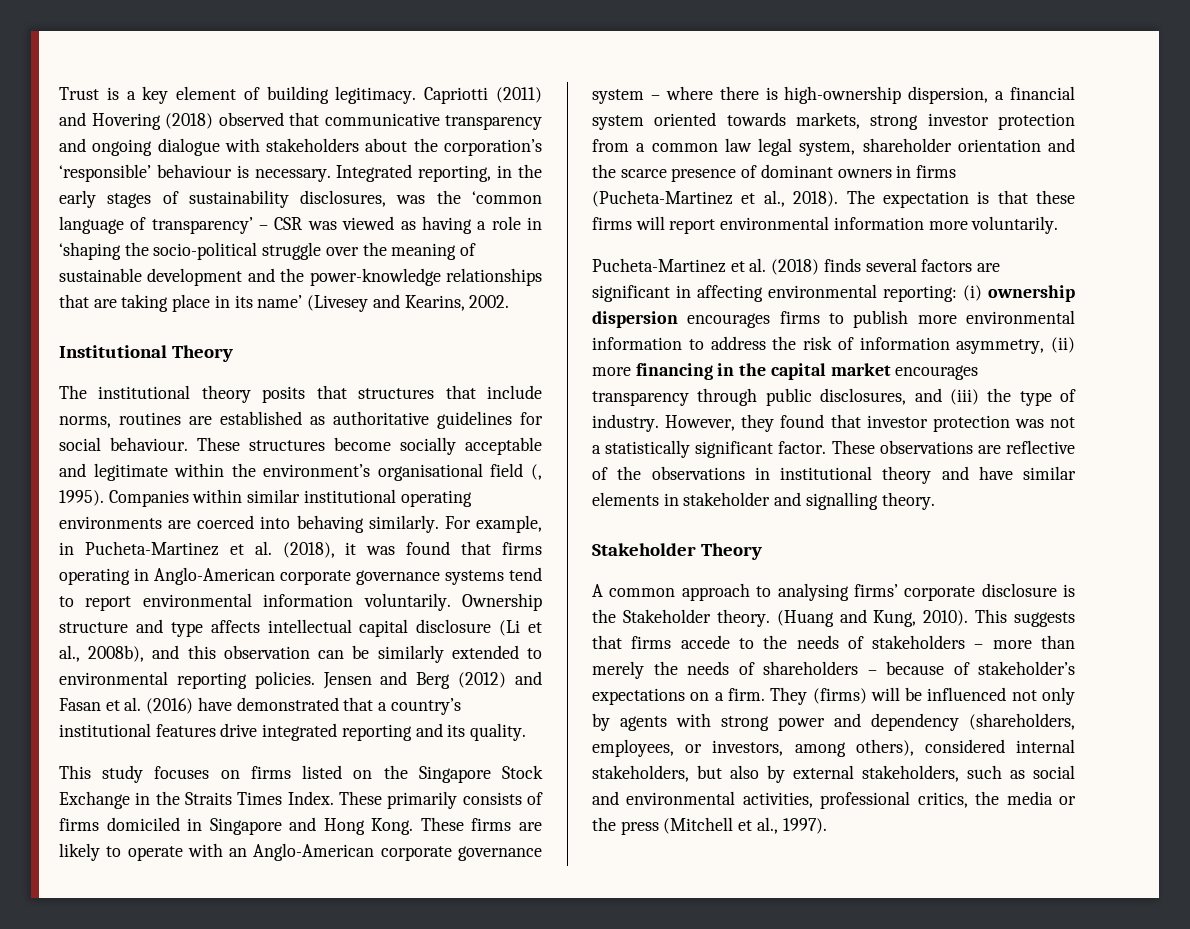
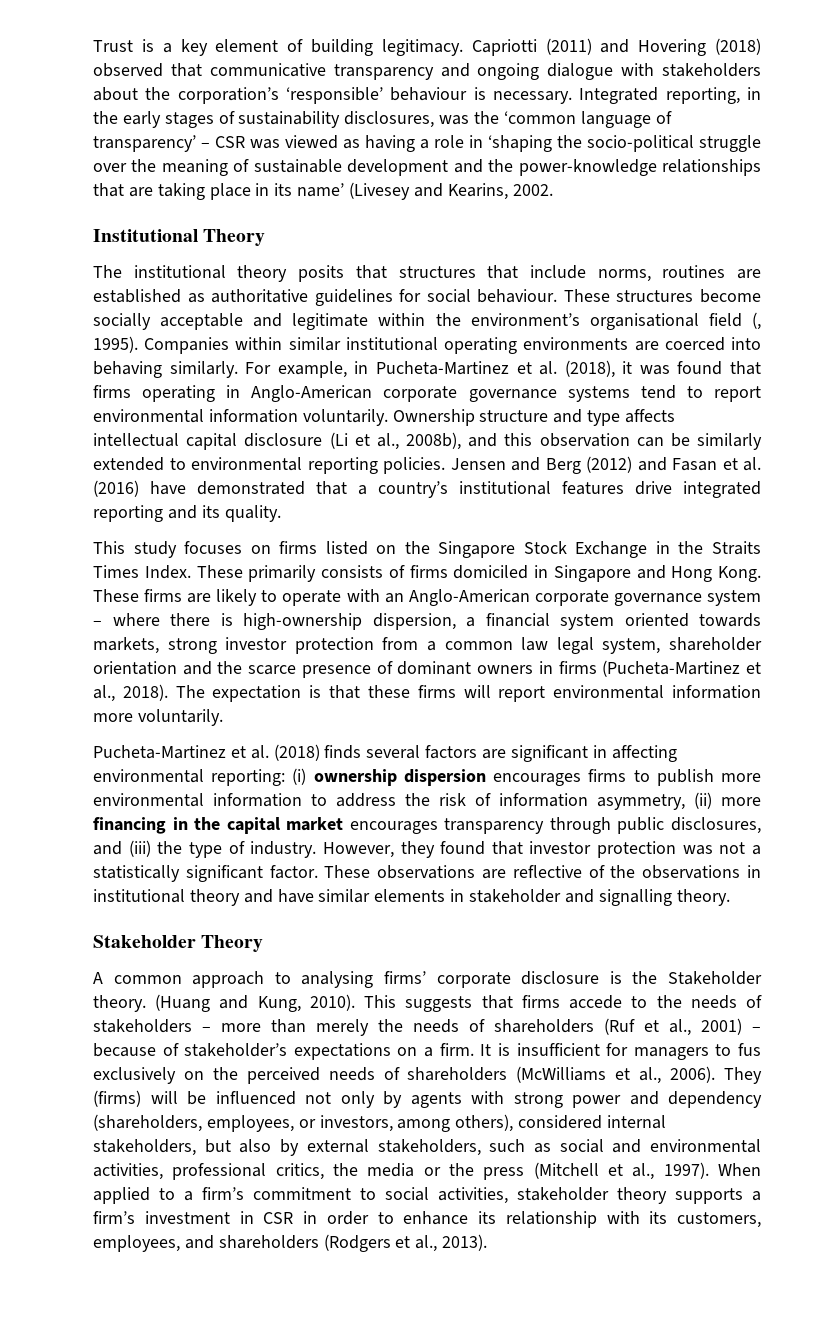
- This suggests that firms accede to the needs of stakeholders – more than merely the needs of shareholders – because of stakeholder’s expectations on a firm.
+ This suggests that firms accede to the needs of stakeholders – more than merely the needs of shareholders (Ruf et al., 2001) – because of stakeholder’s expectations on a firm.
+ It is insufficient for managers to fus exclusively on the perceived needs of shareholders (McWilliams et al., 2006).
+ When applied to a firm’s commitment to social activities, stakeholder theory supports a firm’s investment in CSR in order to enhance its relationship with its customers, employees, and shareholders (Rodgers et al., 2013).

